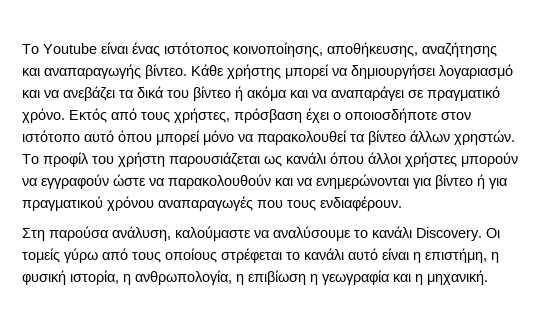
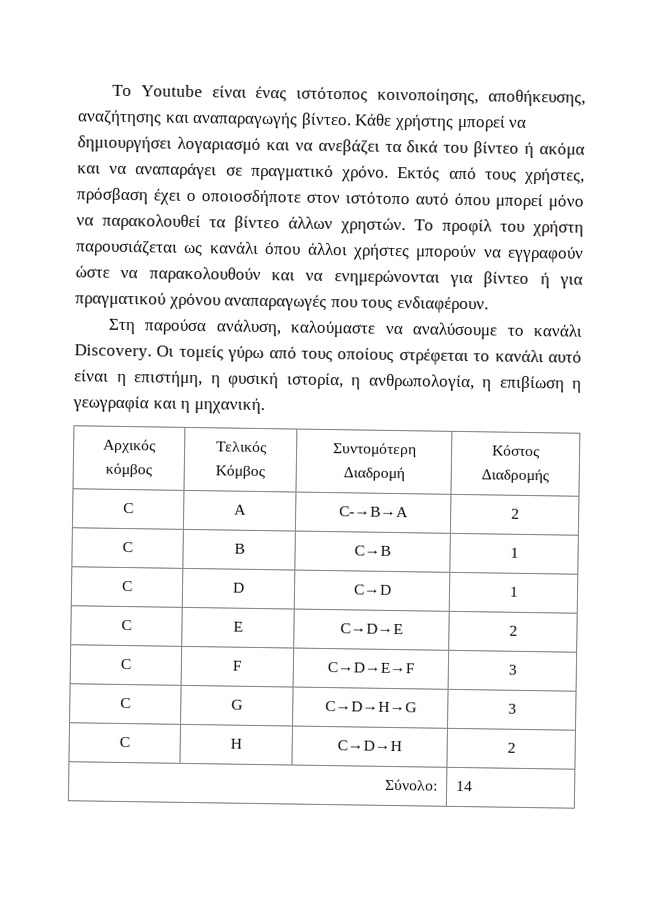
+ Αρχικός κόμβος | Τελικός Κόμβος | Συντομότερη Διαδρομή | Κόστος Διαδρομής
+ C | A | C-→B→A | 2
+ C | B | C→B | 1
+ C | D | C→D | 1
+ C | E | C→D→E | 2
+ C | F | C→D→E→F | 3
+ C | G | C→D→H→G | 3
+ C | H | C→D→H | 2
+ Σύνολο: | 14

